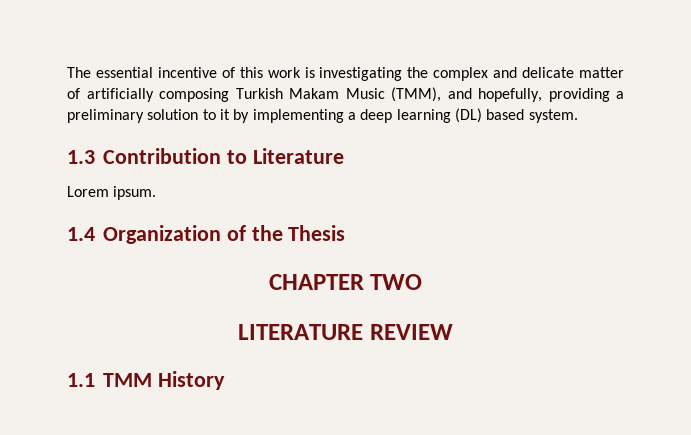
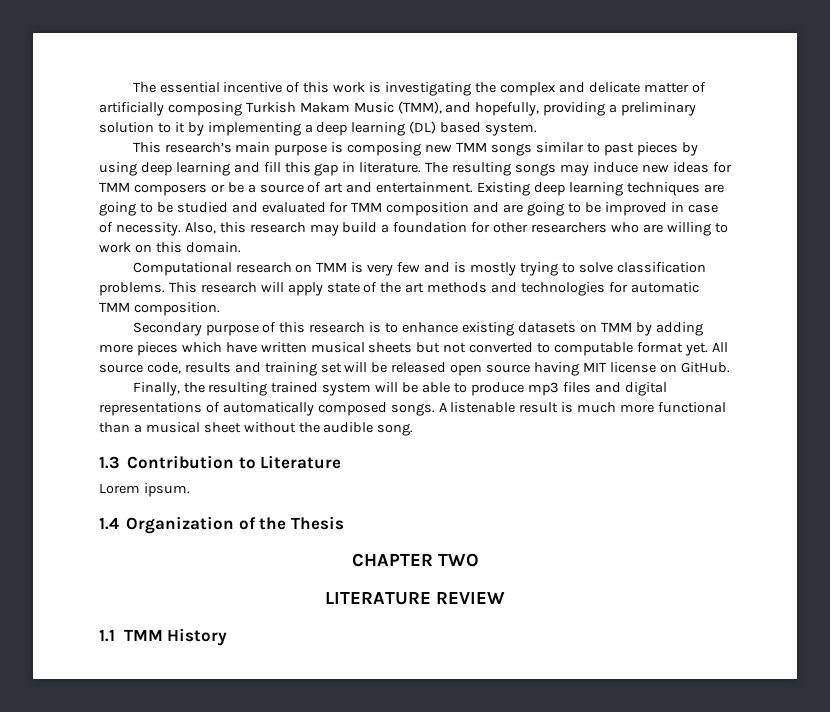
+ This research’s main purpose is composing new TMM songs similar to past pieces by using deep learning and fill this gap in literature. The resulting songs may induce new ideas for TMM composers or be a source of art and entertainment. Existing deep learning techniques are going to be studied and evaluated for TMM composition and are going to be improved in case of necessity. Also, this research may build a foundation for other researchers who are willing to work on this domain.
+ Computational research on TMM is very few and is mostly trying to solve classification problems. This research will apply state of the art methods and technologies for automatic TMM composition.
+ Secondary purpose of this research is to enhance existing datasets on TMM by adding more pieces which have written musical sheets but not converted to computable format yet. All source code, results and training set will be released open source having MIT license on GitHub.
+ Finally, the resulting trained system will be able to produce mp3 files and digital representations of automatically composed songs. A listenable result is much more functional than a musical sheet without the audible song.

